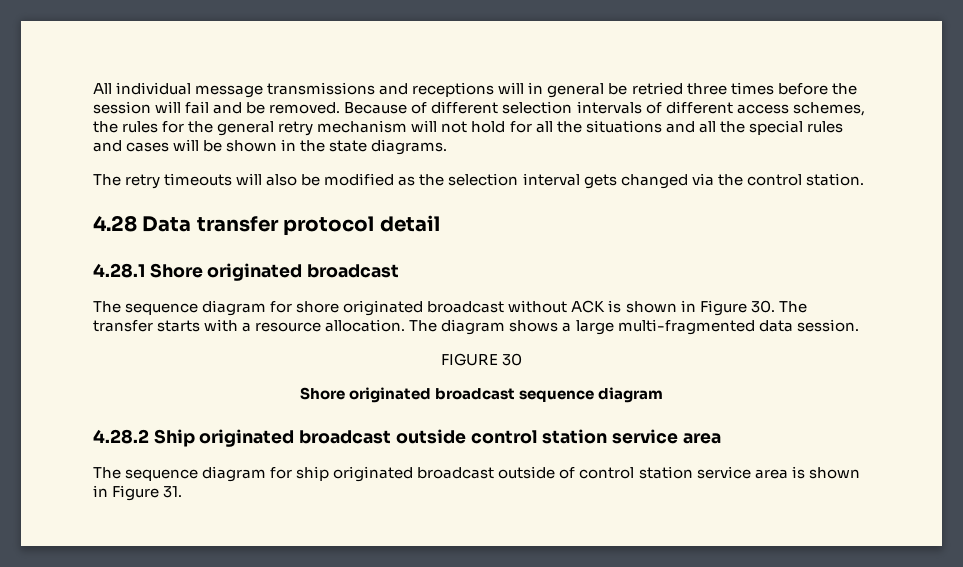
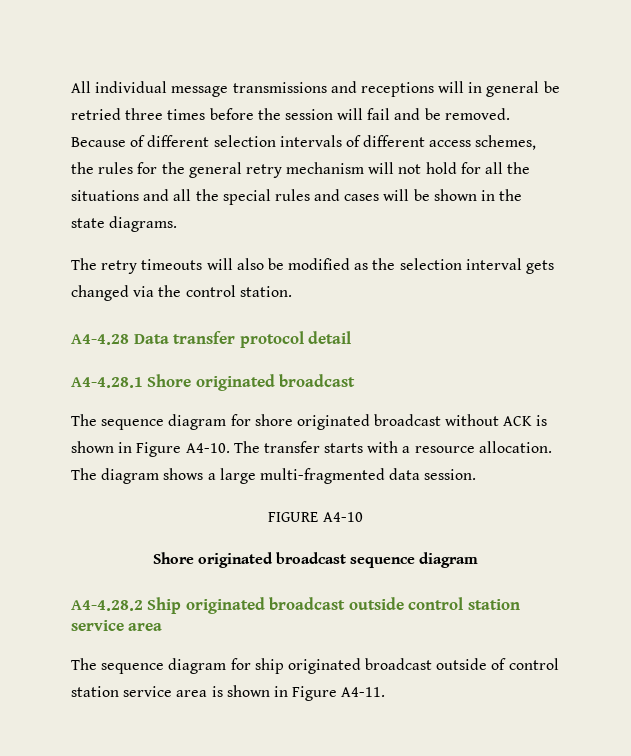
- 4.28 Data transfer protocol detail
+ A4-4.28 Data transfer protocol detail
- 4.28.1 Shore originated broadcast
+ A4-4.28.1 Shore originated broadcast
- The sequence diagram for shore originated broadcast without ACK is shown in Figure 30. The transfer starts with a resource allocation.
+ The sequence diagram for shore originated broadcast without ACK is shown in Figure A4-10. The transfer starts with a resource allocation.
- FIGURE 30
+ FIGURE A4-10
- 4.28.2 Ship originated broadcast outside control station service area
+ A4-4.28.2 Ship originated broadcast outside control station service area
- The sequence diagram for ship originated broadcast outside of control station service area is shown in Figure 31.
+ The sequence diagram for ship originated broadcast outside of control station service area is shown in Figure A4-11.

